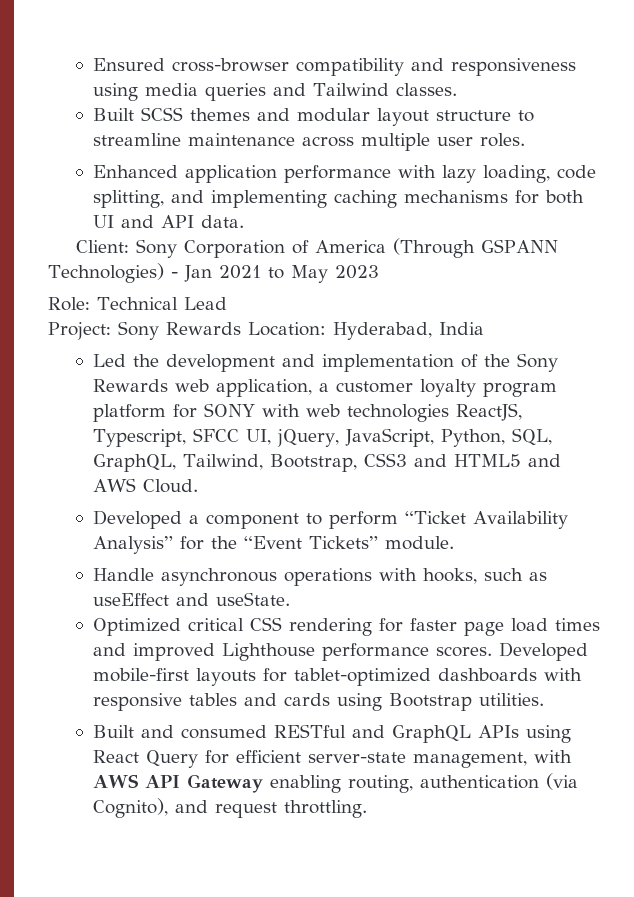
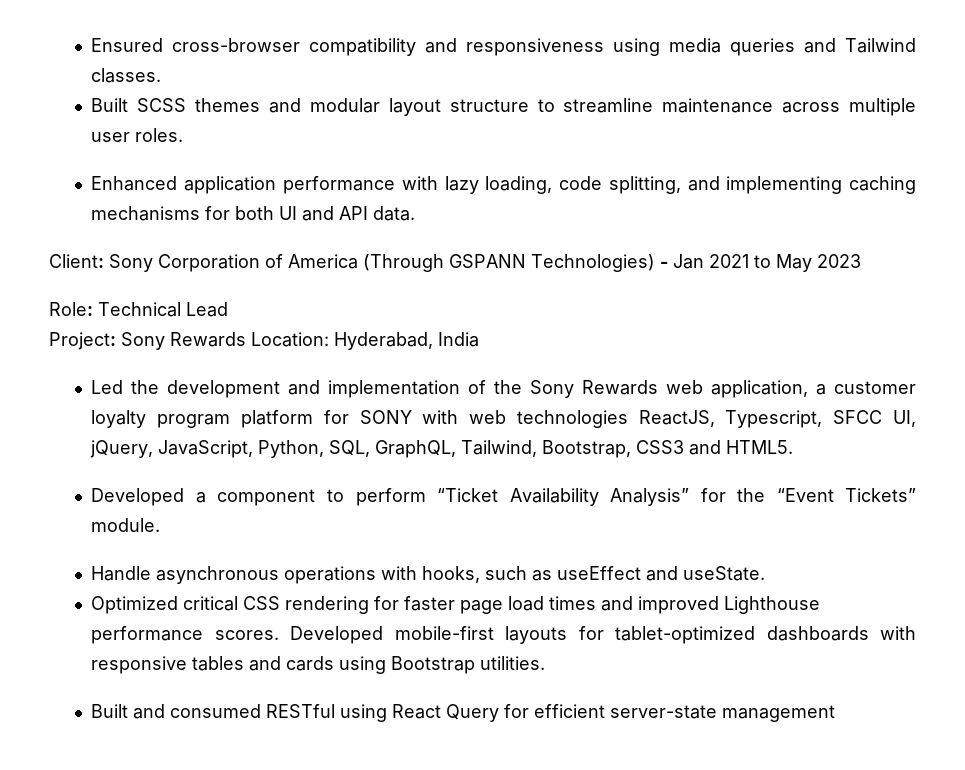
- Led the development and implementation of the Sony Rewards web application, a customer loyalty program platform for SONY with web technologies ReactJS, Typescript, SFCC UI, jQuery, JavaScript, Python, SQL, GraphQL, Tailwind, Bootstrap, CSS3 and HTML5 and AWS Cloud.
+ Led the development and implementation of the Sony Rewards web application, a customer loyalty program platform for SONY with web technologies ReactJS, Typescript, SFCC UI, jQuery, JavaScript, Python, SQL, GraphQL, Tailwind, Bootstrap, CSS3 and HTML5.
- Built and consumed RESTful and GraphQL APIs using React Query for efficient server-state management, with AWS API Gateway enabling routing, authentication (via Cognito), and request throttling.
+ Built and consumed RESTful using React Query for efficient server-state management

